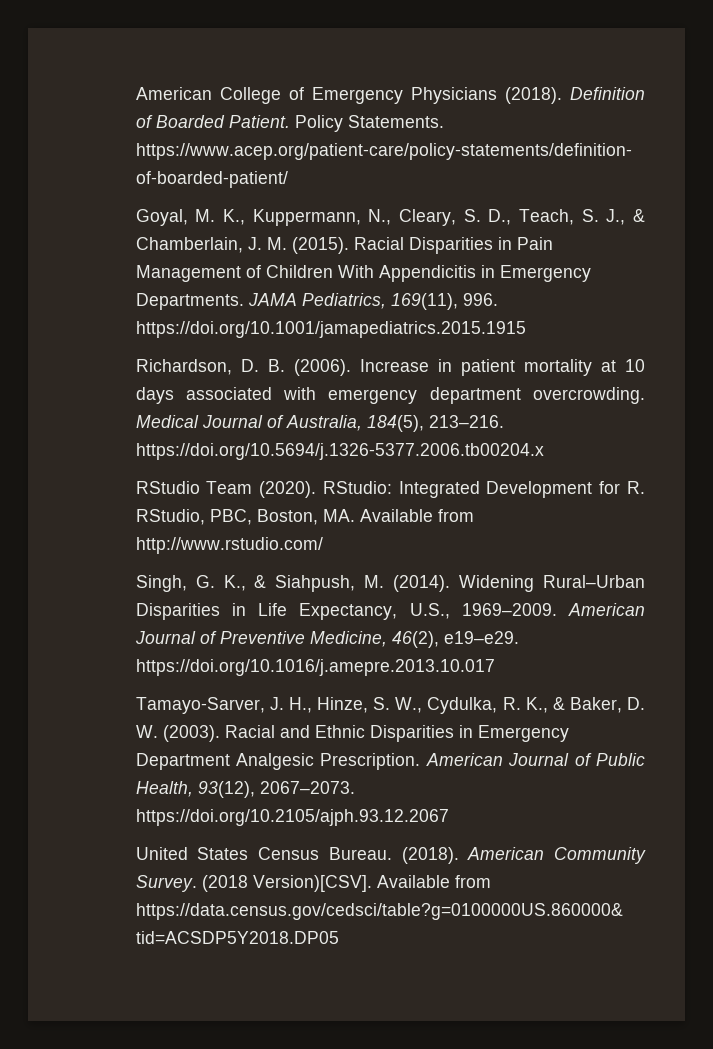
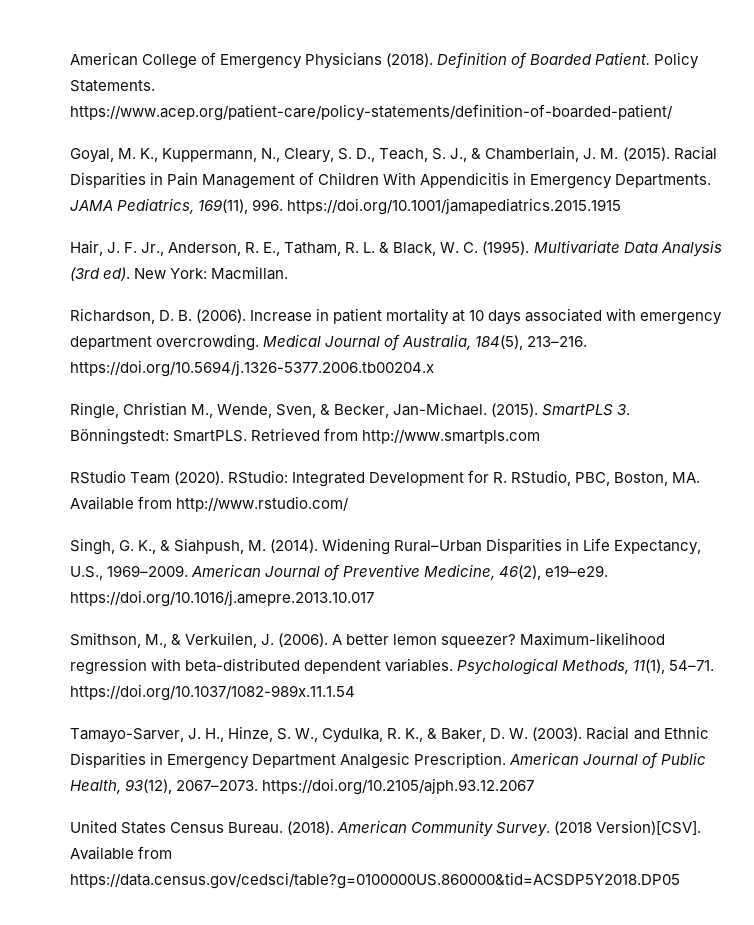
+ Hair, J. F. Jr., Anderson, R. E., Tatham, R. L. & Black, W. C. (1995). Multivariate Data Analysis (3rd ed). New York: Macmillan.
+ Ringle, Christian M., Wende, Sven, & Becker, Jan-Michael. (2015). SmartPLS 3. Bönningstedt: SmartPLS. Retrieved from http://www.smartpls.com
+ Smithson, M., & Verkuilen, J. (2006). A better lemon squeezer? Maximum-likelihood regression with beta-distributed dependent variables. Psychological Methods, 11(1), 54–71. https://doi.org/10.1037/1082-989x.11.1.54

